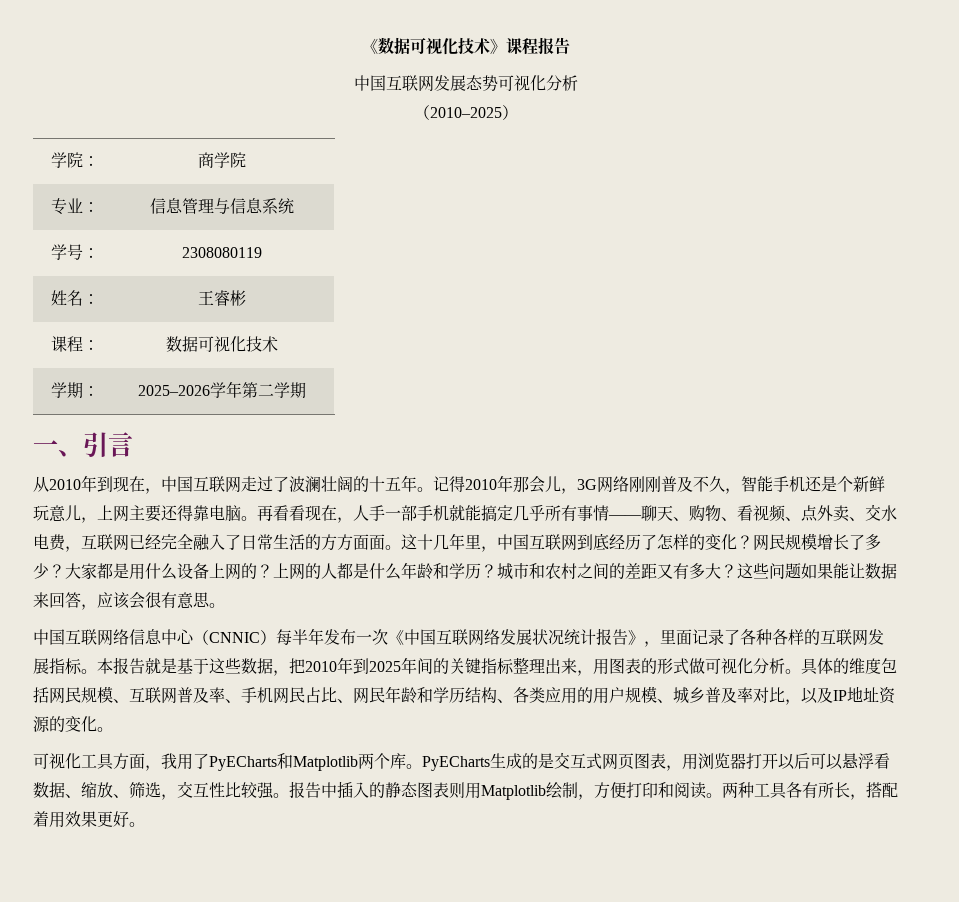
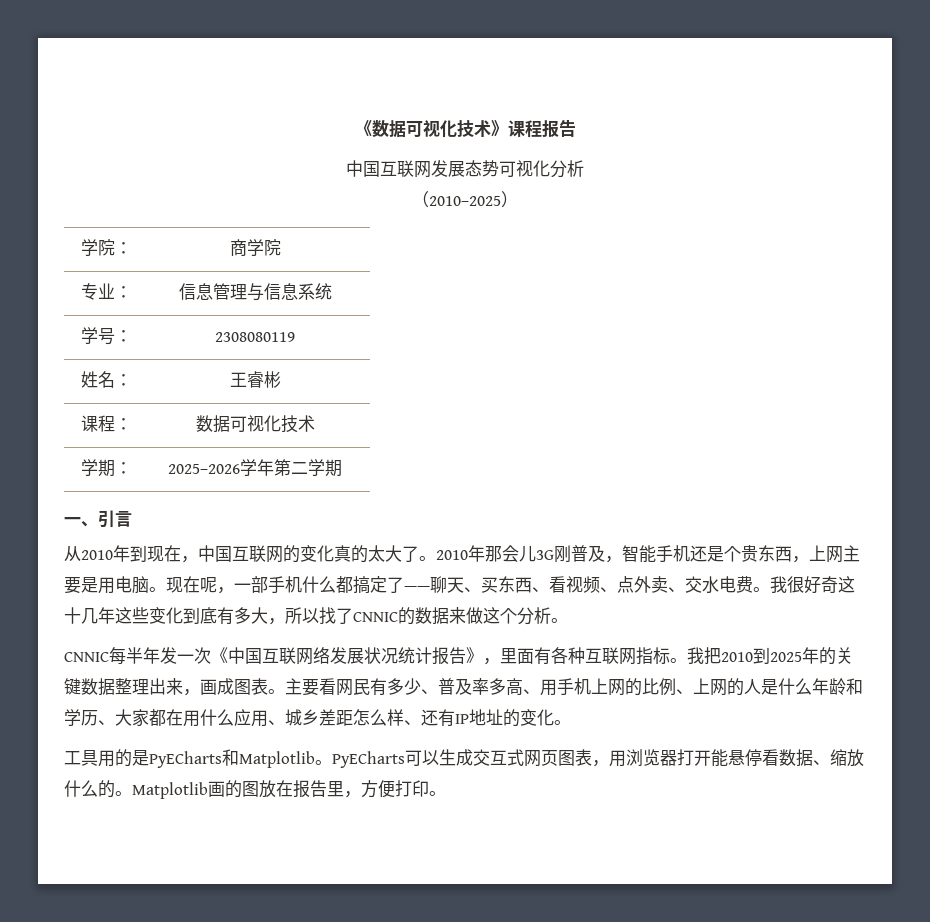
- 从2010年到现在，中国互联网走过了波澜壮阔的十五年。记得2010年那会儿，3G网络刚刚普及不久，智能手机还是个新鲜玩意儿，上网主要还得靠电脑。再看看现在，人手一部手机就能搞定几乎所有事情——聊天、购物、看视频、点外卖、交水电费，互联网已经完全融入了日常生活的方方面面。这十几年里，中国互联网到底经历了怎样的变化？网民规模增长了多少？大家都是用什么设备上网的？上网的人都是什么年龄和学历？城市和农村之间的差距又有多大？这些问题如果能让数据来回答，应该会很有意思。
- 中国互联网络信息中心（CNNIC）每半年发布一次《中国互联网络发展状况统计报告》，里面记录了各种各样的互联网发展指标。本报告就是基于这些数据，把2010年到2025年间的关键指标整理出来，用图表的形式做可视化分析。具体的维度包括网民规模、互联网普及率、手机网民占比、网民年龄和学历结构、各类应用的用户规模、城乡普及率对比，以及IP地址资源的变化。
+ 从2010年到现在，中国互联网的变化真的太大了。2010年那会儿3G刚普及，智能手机还是个贵东西，上网主要是用电脑。现在呢，一部手机什么都搞定了——聊天、买东西、看视频、点外卖、交水电费。我很好奇这十几年这些变化到底有多大，所以找了CNNIC的数据来做这个分析。
+ CNNIC每半年发一次《中国互联网络发展状况统计报告》，里面有各种互联网指标。我把2010到2025年的关键数据整理出来，画成图表。主要看网民有多少、普及率多高、用手机上网的比例、上网的人是什么年龄和学历、大家都在用什么应用、城乡差距怎么样、还有IP地址的变化。
- 可视化工具方面，我用了PyECharts和Matplotlib两个库。PyECharts生成的是交互式网页图表，用浏览器打开以后可以悬浮看数据、缩放、筛选，交互性比较强。报告中插入的静态图表则用Matplotlib绘制，方便打印和阅读。两种工具各有所长，搭配着用效果更好。
+ 工具用的是PyECharts和Matplotlib。PyECharts可以生成交互式网页图表，用浏览器打开能悬停看数据、缩放什么的。Matplotlib画的图放在报告里，方便打印。

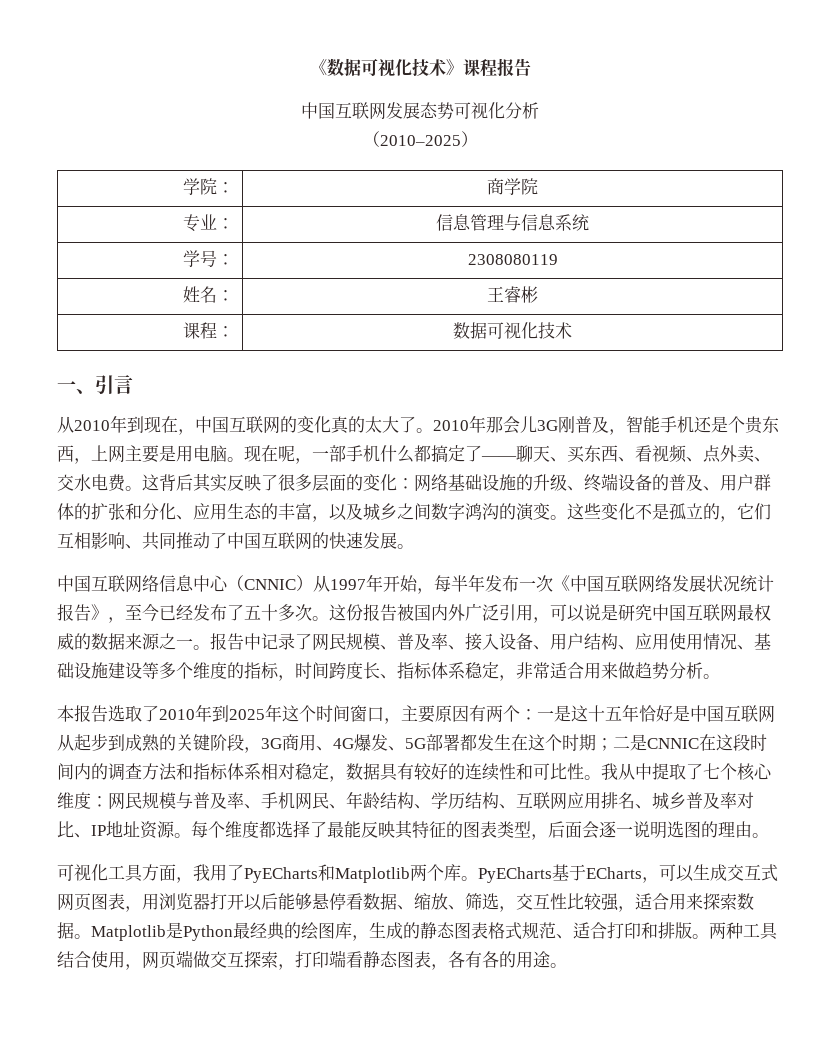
- 学期： | 2025–2026学年第二学期
- 我很好奇这十几年这些变化到底有多大，所以找了CNNIC的数据来做这个分析。
- CNNIC每半年发一次《中国互联网络发展状况统计报告》，里面有各种互联网指标。我把2010到2025年的关键数据整理出来，画成图表。主要看网民有多少、普及率多高、用手机上网的比例、上网的人是什么年龄和学历、大家都在用什么应用、城乡差距怎么样、还有IP地址的变化。
- 工具用的是PyECharts和Matplotlib。PyECharts可以生成交互式网页图表，用浏览器打开能悬停看数据、缩放什么的。Matplotlib画的图放在报告里，方便打印。
+ 这背后其实反映了很多层面的变化：网络基础设施的升级、终端设备的普及、用户群体的扩张和分化、应用生态的丰富，以及城乡之间数字鸿沟的演变。这些变化不是孤立的，它们互相影响、共同推动了中国互联网的快速发展。
+ 中国互联网络信息中心（CNNIC）从1997年开始，每半年发布一次《中国互联网络发展状况统计报告》，至今已经发布了五十多次。这份报告被国内外广泛引用，可以说是研究中国互联网最权威的数据来源之一。报告中记录了网民规模、普及率、接入设备、用户结构、应用使用情况、基础设施建设等多个维度的指标，时间跨度长、指标体系稳定，非常适合用来做趋势分析。
+ 本报告选取了2010年到2025年这个时间窗口，主要原因有两个：一是这十五年恰好是中国互联网从起步到成熟的关键阶段，3G商用、4G爆发、5G部署都发生在这个时期；二是CNNIC在这段时间内的调查方法和指标体系相对稳定，数据具有较好的连续性和可比性。我从中提取了七个核心维度：网民规模与普及率、手机网民、年龄结构、学历结构、互联网应用排名、城乡普及率对比、IP地址资源。每个维度都选择了最能反映其特征的图表类型，后面会逐一说明选图的理由。
+ 可视化工具方面，我用了PyECharts和Matplotlib两个库。PyECharts基于ECharts，可以生成交互式网页图表，用浏览器打开以后能够悬停看数据、缩放、筛选，交互性比较强，适合用来探索数据。Matplotlib是Python最经典的绘图库，生成的静态图表格式规范、适合打印和排版。两种工具结合使用，网页端做交互探索，打印端看静态图表，各有各的用途。

